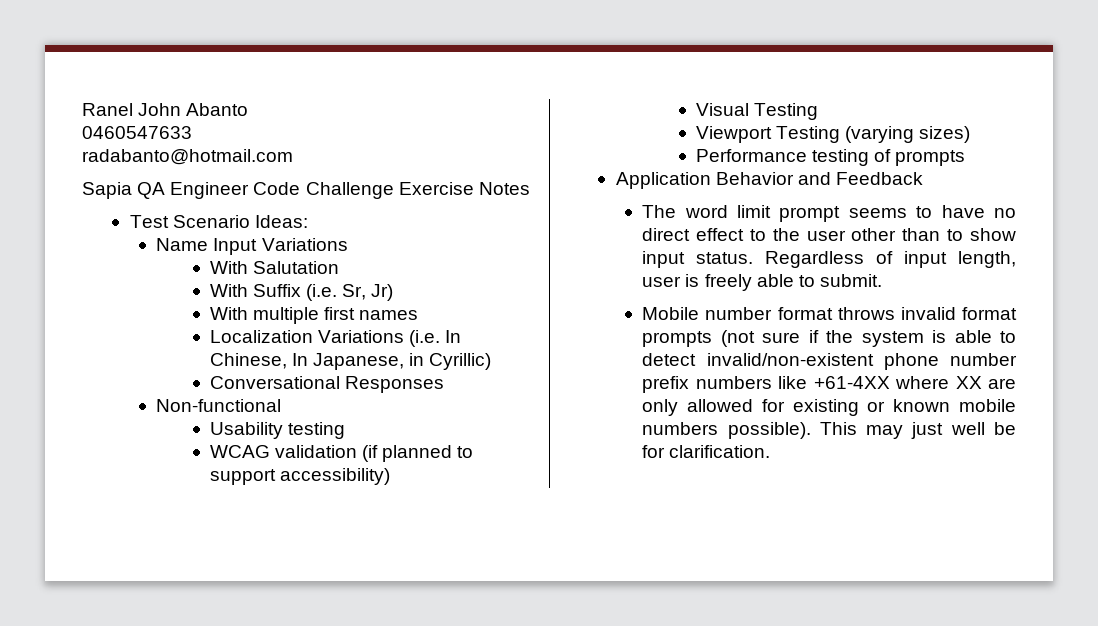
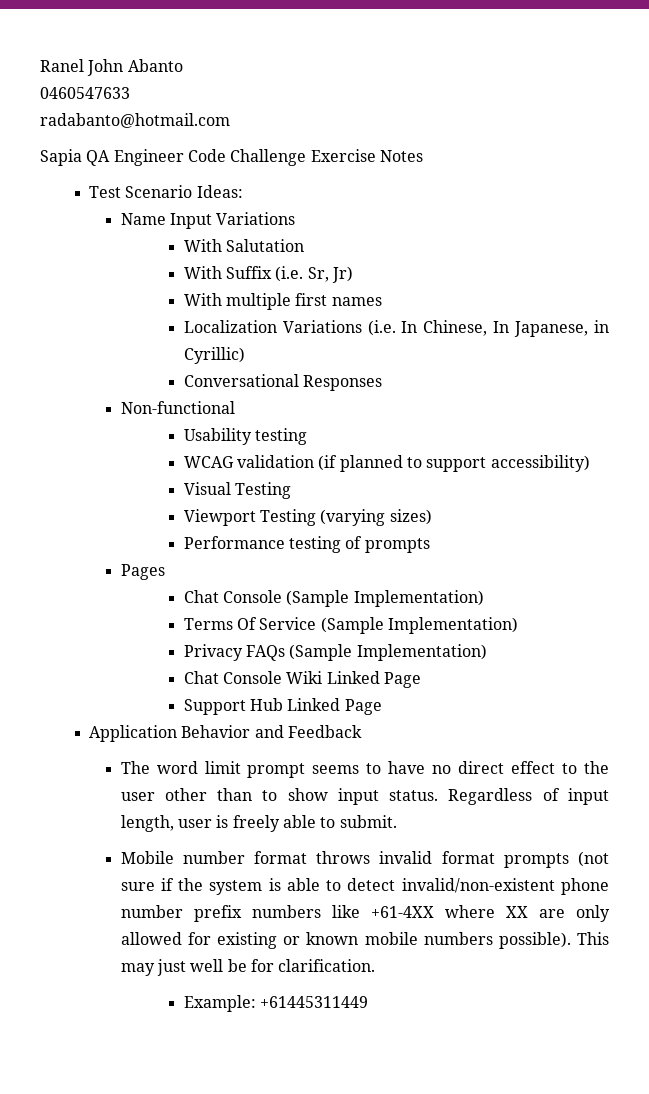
+ Pages
+ Chat Console (Sample Implementation)
+ Terms Of Service (Sample Implementation)
+ Privacy FAQs (Sample Implementation)
+ Chat Console Wiki Linked Page
+ Support Hub Linked Page
+ Example: +61445311449

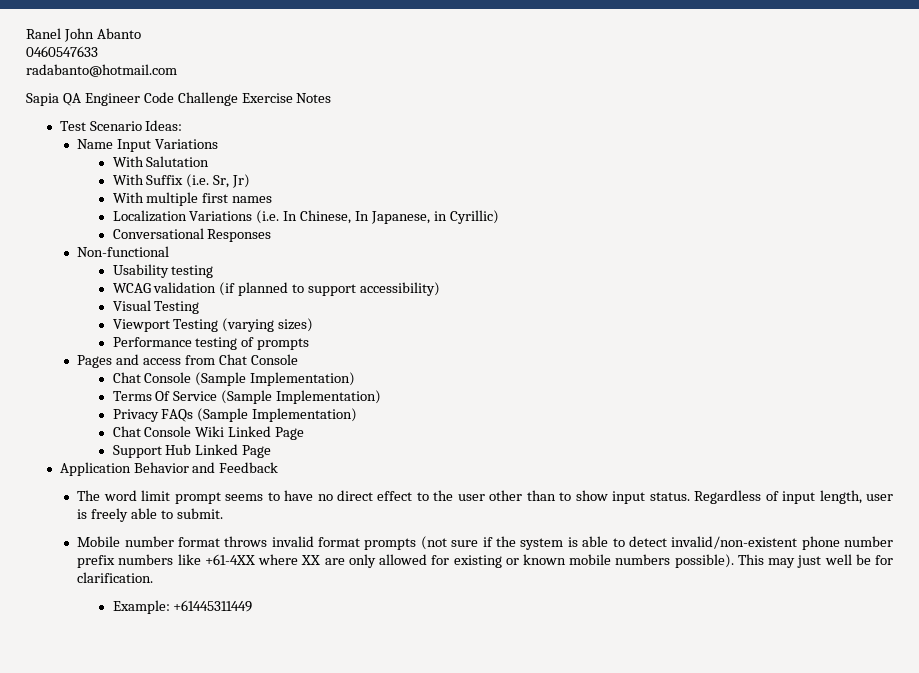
- Pages
+ Pages and access from Chat Console

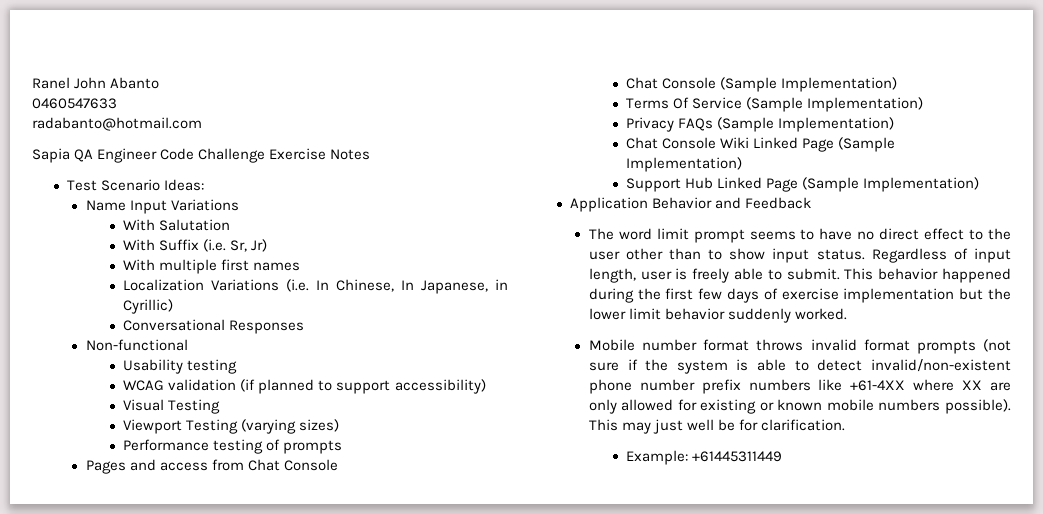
- Chat Console Wiki Linked Page
+ Chat Console Wiki Linked Page (Sample Implementation)
- Support Hub Linked Page
+ Support Hub Linked Page (Sample Implementation)
+ This behavior happened during the first few days of exercise implementation but the lower limit behavior suddenly worked.

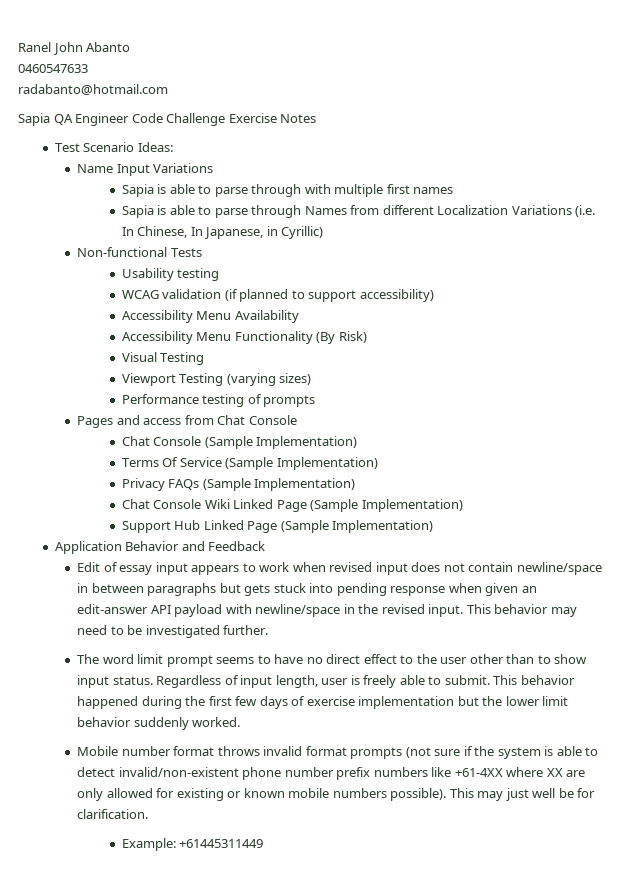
- With Salutation
- With Suffix (i.e. Sr, Jr)
- With multiple first names
- Localization Variations (i.e. In Chinese, In Japanese, in Cyrillic)
+ Sapia is able to parse through with multiple first names
+ Sapia is able to parse through Names from different Localization Variations (i.e. In Chinese, In Japanese, in Cyrillic)
- Conversational Responses
- Non-functional
+ Non-functional Tests
+ Accessibility Menu Availability
+ Accessibility Menu Functionality (By Risk)
+ Edit of essay input appears to work when revised input does not contain newline/space in between paragraphs but gets stuck into pending response when given an edit-answer API payload with newline/space in the revised input. This behavior may need to be investigated further.

